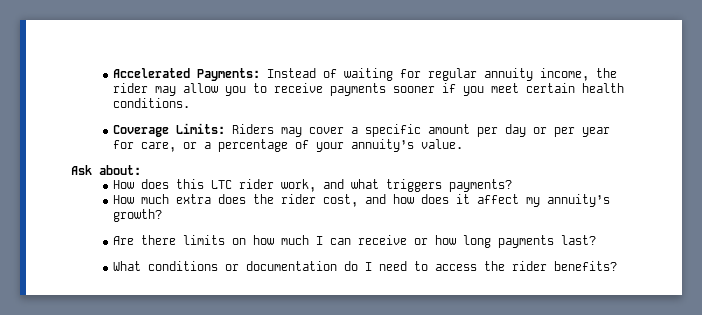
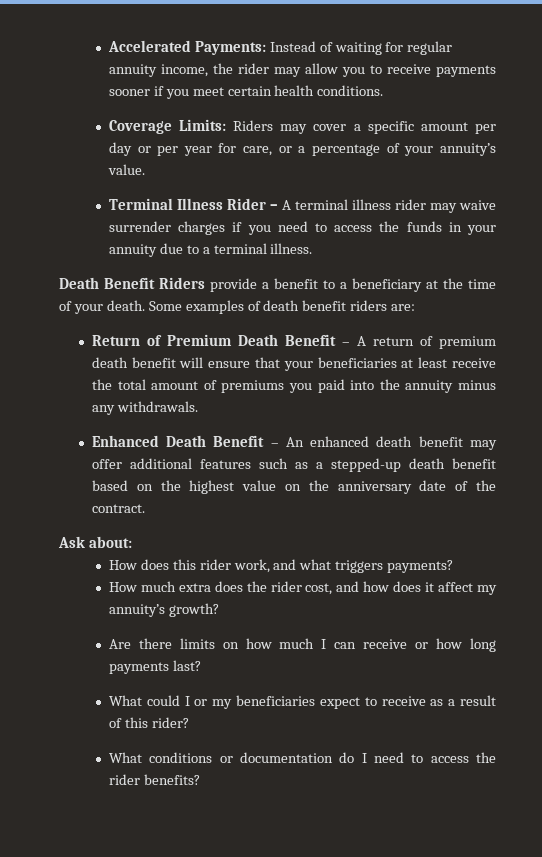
+ Terminal Illness Rider – A terminal illness rider may waive surrender charges if you need to access the funds in your annuity due to a terminal illness.
+ Death Benefit Riders provide a benefit to a beneficiary at the time of your death. Some examples of death benefit riders are:
+ Return of Premium Death Benefit – A return of premium death benefit will ensure that your beneficiaries at least receive the total amount of premiums you paid into the annuity minus any withdrawals.
+ Enhanced Death Benefit – An enhanced death benefit may offer additional features such as a stepped-up death benefit based on the highest value on the anniversary date of the contract.
- How does this LTC rider work, and what triggers payments?
+ How does this rider work, and what triggers payments?
+ What could I or my beneficiaries expect to receive as a result of this rider?

